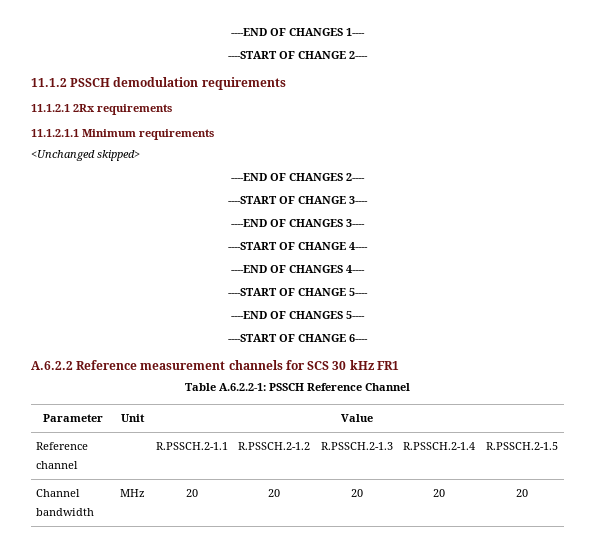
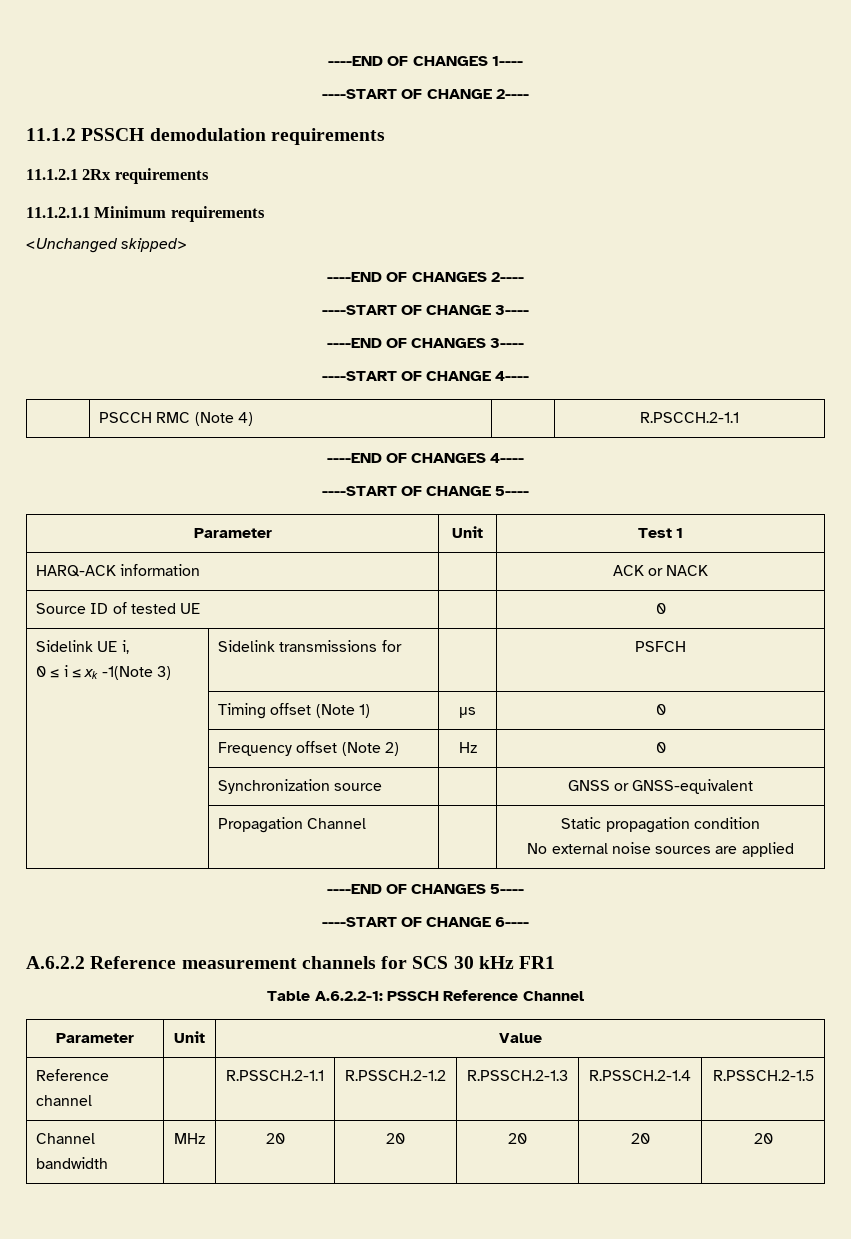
+ | PSCCH RMC (Note 4) | | R.PSCCH.2-1.1
+ Parameter | Unit | Test 1
+ HARQ-ACK information | | ACK or NACK
+ Source ID of tested UE | | 0
+ Sidelink UE i,
+ 0 ≤ i ≤ xk -1(Note 3) | Sidelink transmissions for | | PSFCH
+ | Timing offset (Note 1) | μs | 0
+ | Frequency offset (Note 2) | Hz | 0
+ | Synchronization source | | GNSS or GNSS-equivalent
+ | Propagation Channel | | Static propagation condition
+ No external noise sources are applied

